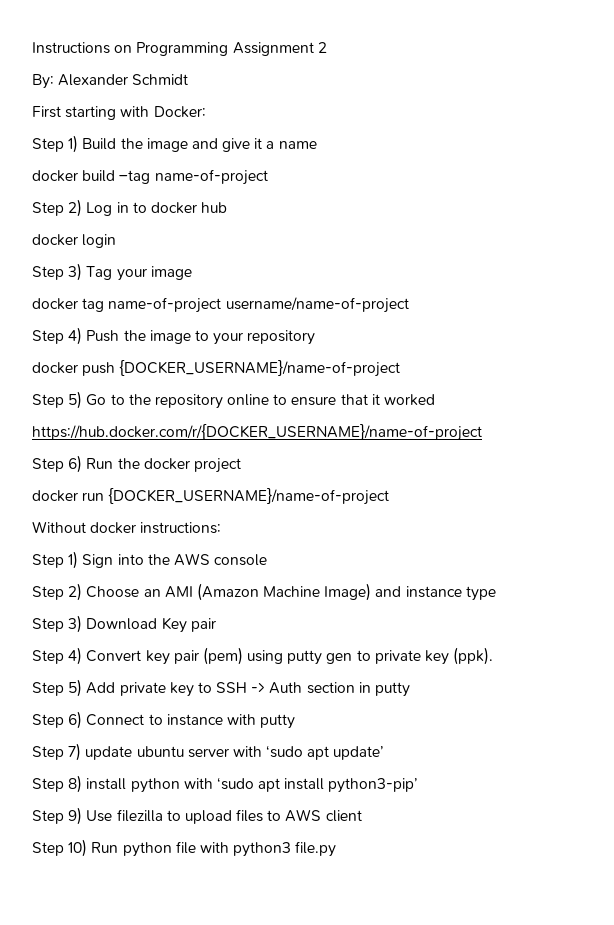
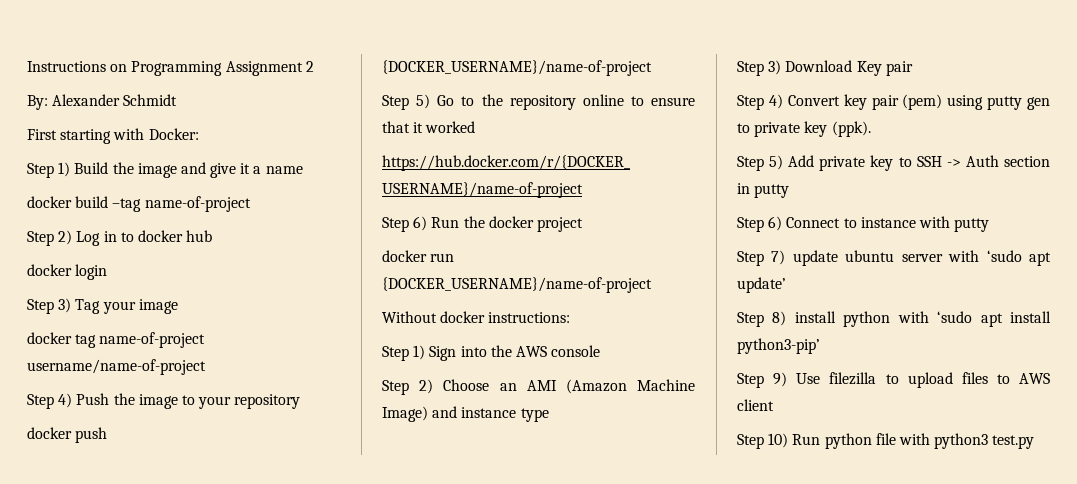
- Step 10) Run python file with python3 file.py
+ Step 10) Run python file with python3 test.py

